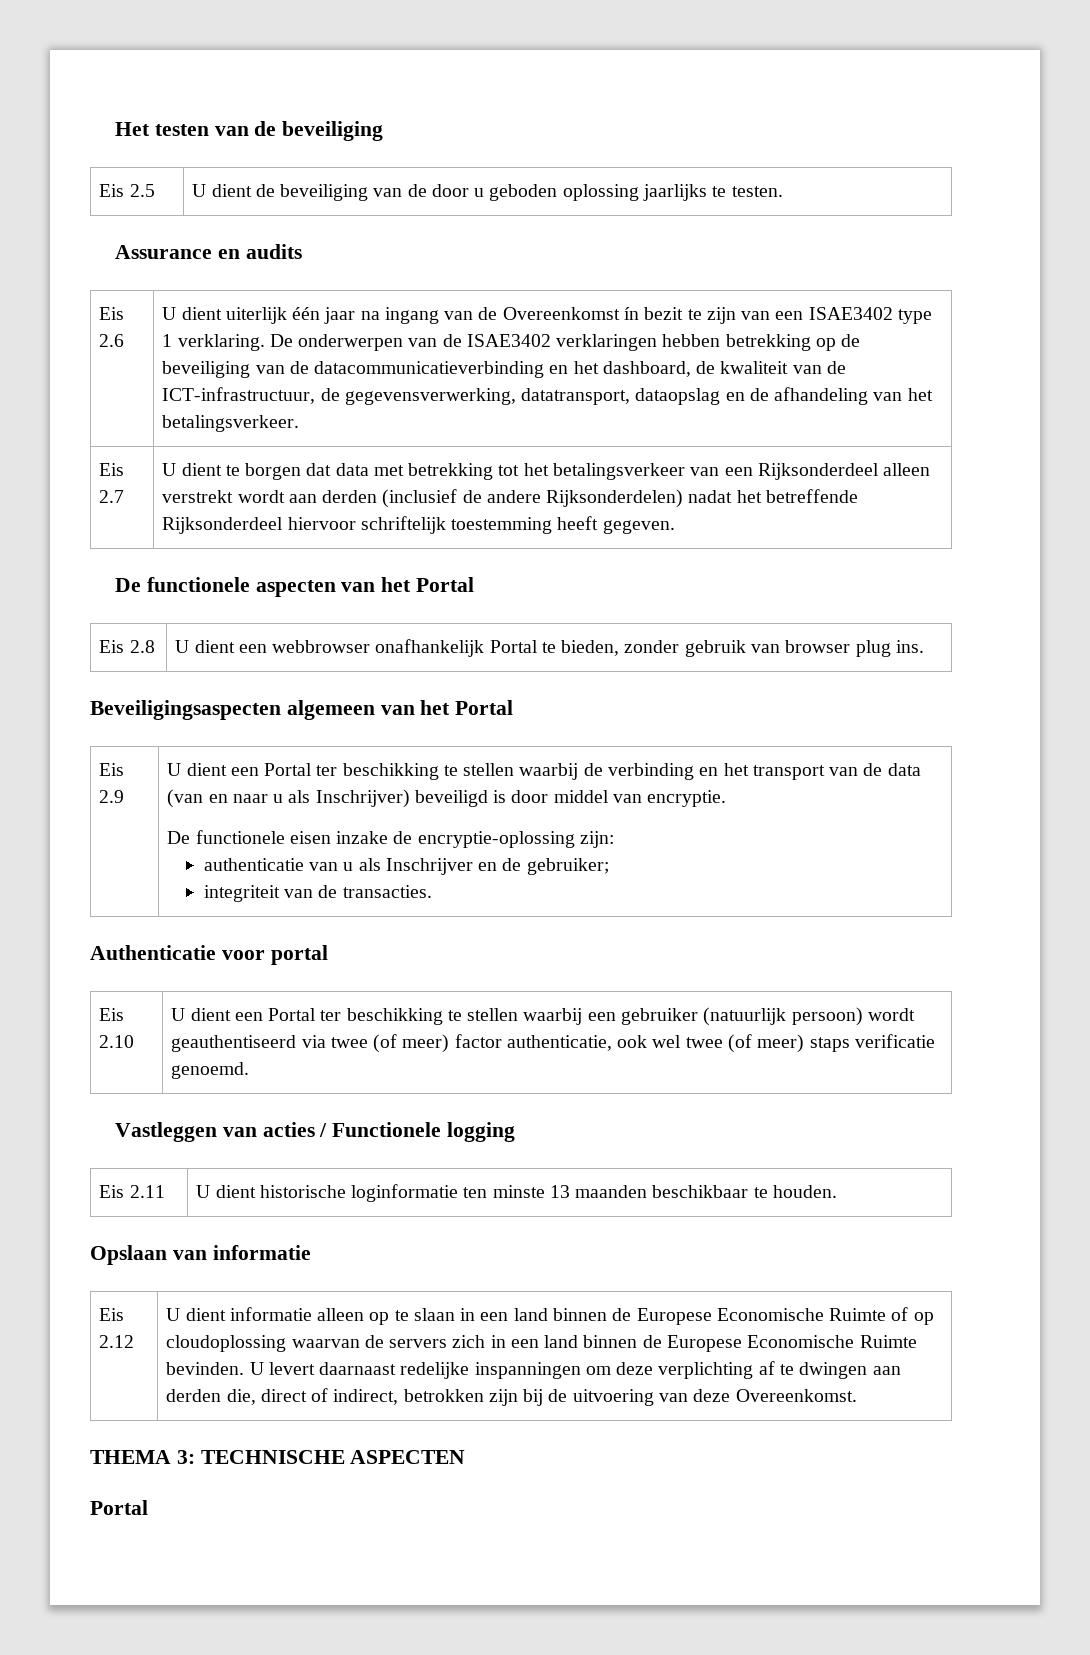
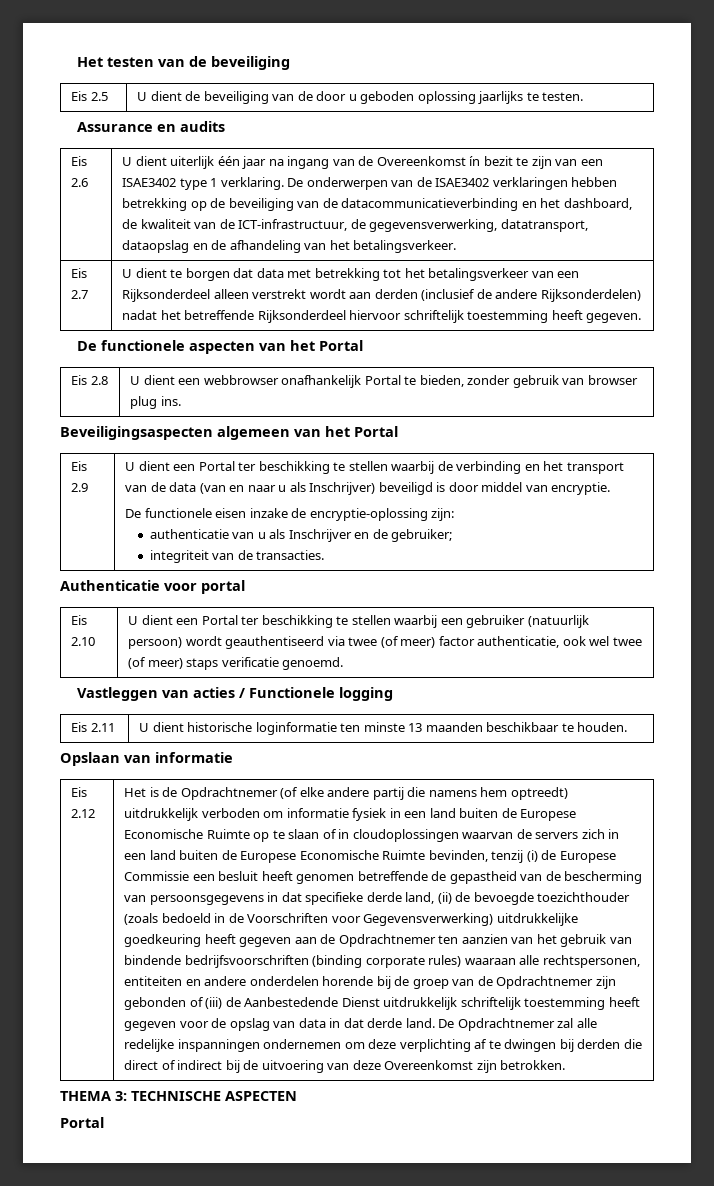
- U dient informatie alleen op te slaan in een land binnen de Europese Economische Ruimte of op cloudoplossing waarvan de servers zich in een land binnen de Europese Economische Ruimte bevinden. U levert daarnaast redelijke inspanningen om deze verplichting af te dwingen aan derden die, direct of indirect, betrokken zijn bij de uitvoering van deze Overeenkomst.
+ Het is de Opdrachtnemer (of elke andere partij die namens hem optreedt) uitdrukkelijk verboden om informatie fysiek in een land buiten de Europese Economische Ruimte op te slaan of in cloudoplossingen waarvan de servers zich in een land buiten de Europese Economische Ruimte bevinden, tenzij (i) de Europese Commissie een besluit heeft genomen betreffende de gepastheid van de bescherming van persoonsgegevens in dat specifieke derde land, (ii) de bevoegde toezichthouder (zoals bedoeld in de Voorschriften voor Gegevensverwerking) uitdrukkelijke goedkeuring heeft gegeven aan de Opdrachtnemer ten aanzien van het gebruik van bindende bedrijfsvoorschriften (binding corporate rules) waaraan alle rechtspersonen, entiteiten en andere onderdelen horende bij de groep van de Opdrachtnemer zijn gebonden of (iii) de Aanbestedende Dienst uitdrukkelijk schriftelijk toestemming heeft gegeven voor de opslag van data in dat derde land. De Opdrachtnemer zal alle redelijke inspanningen ondernemen om deze verplichting af te dwingen bij derden die direct of indirect bij de uitvoering van deze Overeenkomst zijn betrokken.

